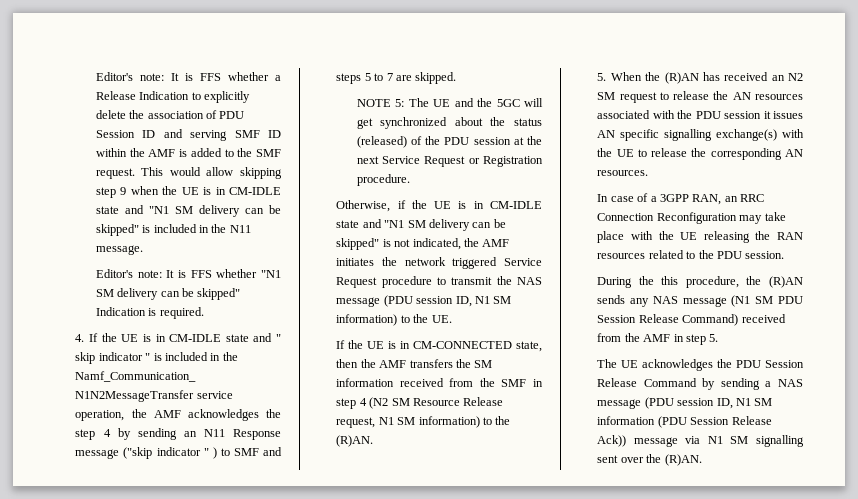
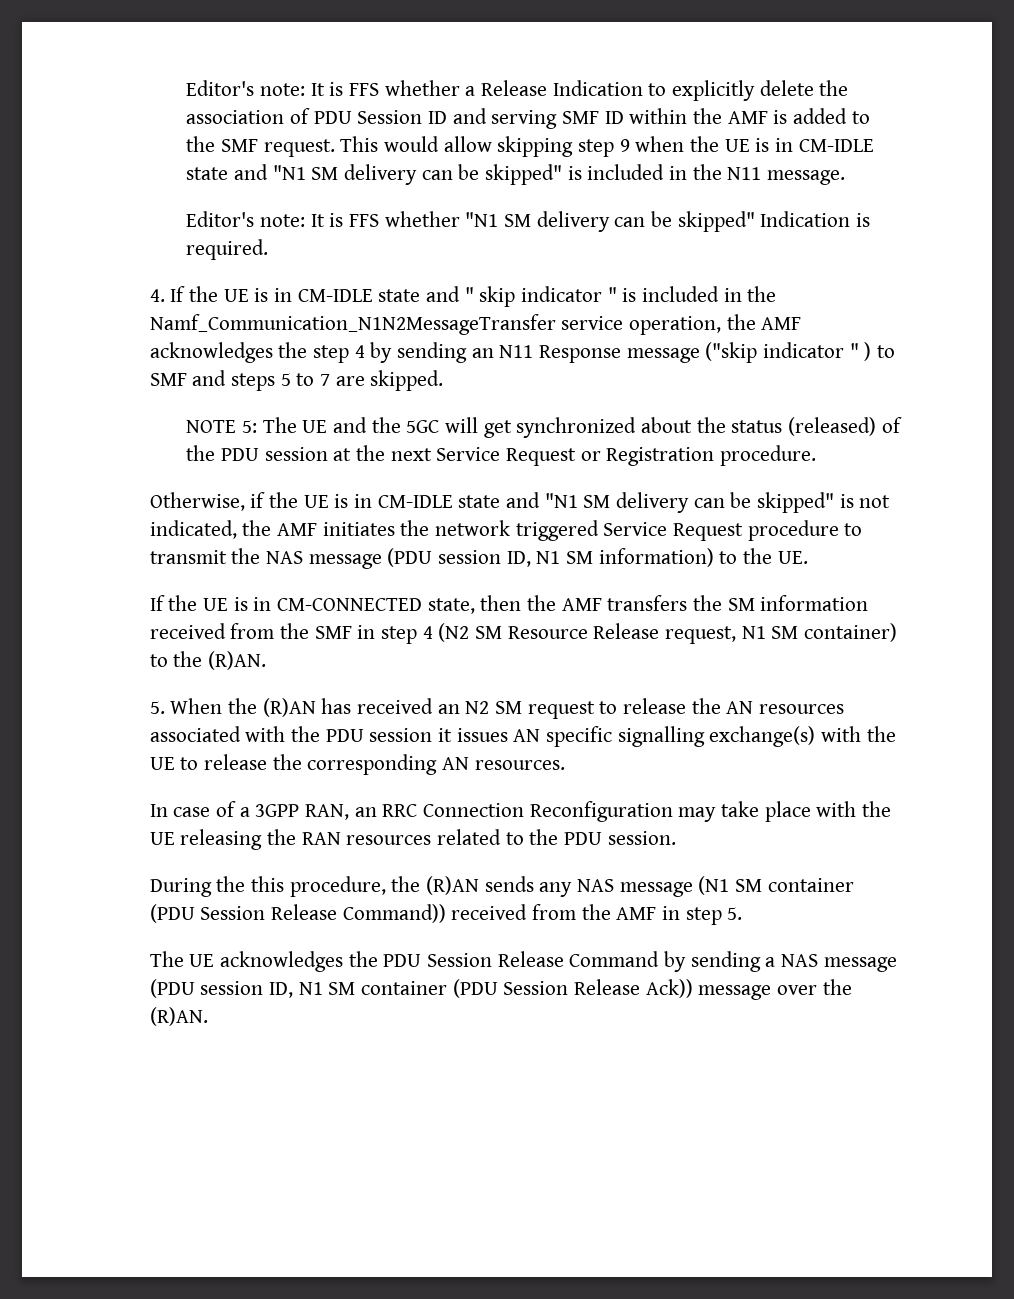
- If the UE is in CM-CONNECTED state, then the AMF transfers the SM information received from the SMF in step 4 (N2 SM Resource Release request, N1 SM information) to the (R)AN.
+ If the UE is in CM-CONNECTED state, then the AMF transfers the SM information received from the SMF in step 4 (N2 SM Resource Release request, N1 SM container) to the (R)AN.
- During the this procedure, the (R)AN sends any NAS message (N1 SM PDU Session Release Command) received from the AMF in step 5.
+ During the this procedure, the (R)AN sends any NAS message (N1 SM container (PDU Session Release Command)) received from the AMF in step 5.
- The UE acknowledges the PDU Session Release Command by sending a NAS message (PDU session ID, N1 SM information (PDU Session Release Ack)) message via N1 SM signalling sent over the (R)AN.
+ The UE acknowledges the PDU Session Release Command by sending a NAS message (PDU session ID, N1 SM container (PDU Session Release Ack)) message over the (R)AN.

